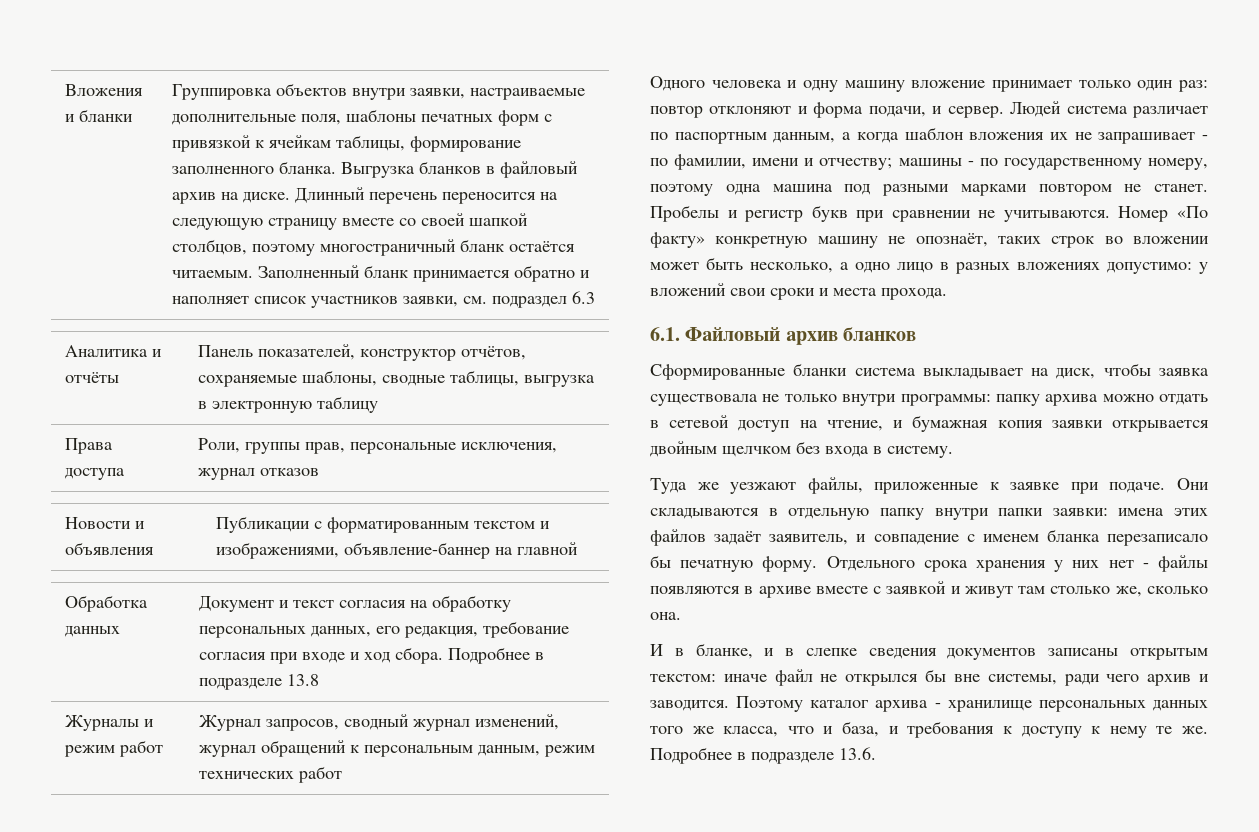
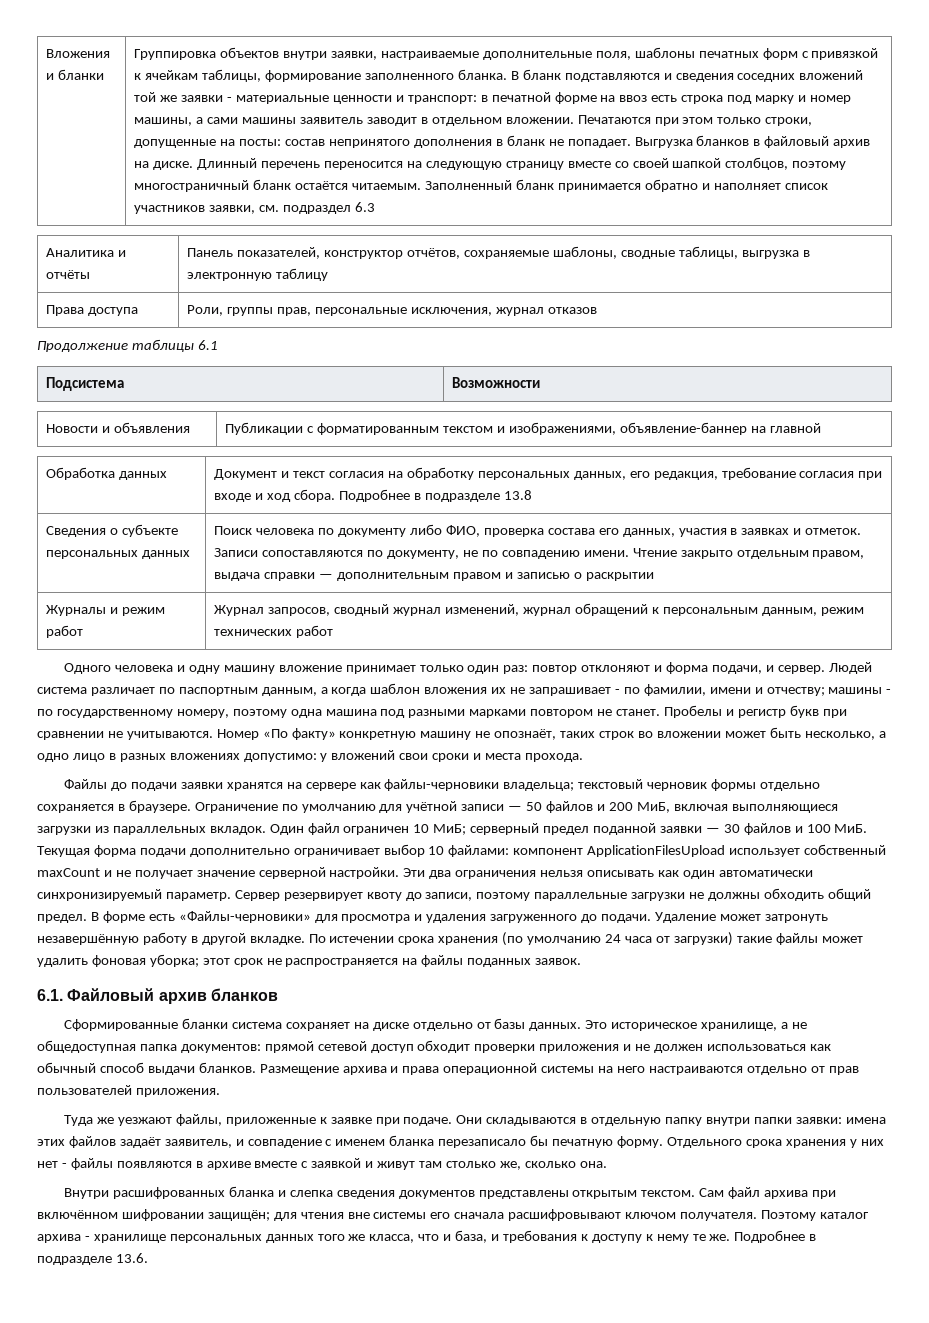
+ В бланк подставляются и сведения соседних вложений той же заявки - материальные ценности и транспорт: в печатной форме на ввоз есть строка под марку и номер машины, а сами машины заявитель заводит в отдельном вложении. Печатаются при этом только строки, допущенные на посты: состав непринятого дополнения в бланк не попадает.
+ Продолжение таблицы 6.1
+ Подсистема | Возможности
+ Сведения о субъекте персональных данных | Поиск человека по документу либо ФИО, проверка состава его данных, участия в заявках и отметок. Записи сопоставляются по документу, не по совпадению имени. Чтение закрыто отдельным правом, выдача справки — дополнительным правом и записью о раскрытии
+ Файлы до подачи заявки хранятся на сервере как файлы-черновики владельца; текстовый черновик формы отдельно сохраняется в браузере. Ограничение по умолчанию для учётной записи — 50 файлов и 200 МиБ, включая выполняющиеся загрузки из параллельных вкладок. Один файл ограничен 10 МиБ; серверный предел поданной заявки — 30 файлов и 100 МиБ. Текущая форма подачи дополнительно ограничивает выбор 10 файлами: компонент ApplicationFilesUpload использует собственный maxCount и не получает значение серверной настройки. Эти два ограничения нельзя описывать как один автоматически синхронизируемый параметр. Сервер резервирует квоту до записи, поэтому параллельные загрузки не должны обходить общий предел. В форме есть «Файлы-черновики» для просмотра и удаления загруженного до подачи. Удаление может затронуть незавершённую работу в другой вкладке. По истечении срока хранения (по умолчанию 24 часа от загрузки) такие файлы может удалить фоновая уборка; этот срок не распространяется на файлы поданных заявок.
- Сформированные бланки система выкладывает на диск, чтобы заявка существовала не только внутри программы: папку архива можно отдать в сетевой доступ на чтение, и бумажная копия заявки открывается двойным щелчком без входа в систему.
+ Сформированные бланки система сохраняет на диске отдельно от базы данных. Это историческое хранилище, а не общедоступная папка документов: прямой сетевой доступ обходит проверки приложения и не должен использоваться как обычный способ выдачи бланков. Размещение архива и права операционной системы на него настраиваются отдельно от прав пользователей приложения.
- И в бланке, и в слепке сведения документов записаны открытым текстом: иначе файл не открылся бы вне системы, ради чего архив и заводится.
+ Внутри расшифрованных бланка и слепка сведения документов представлены открытым текстом. Сам файл архива при включённом шифровании защищён; для чтения вне системы его сначала расшифровывают ключом получателя.

